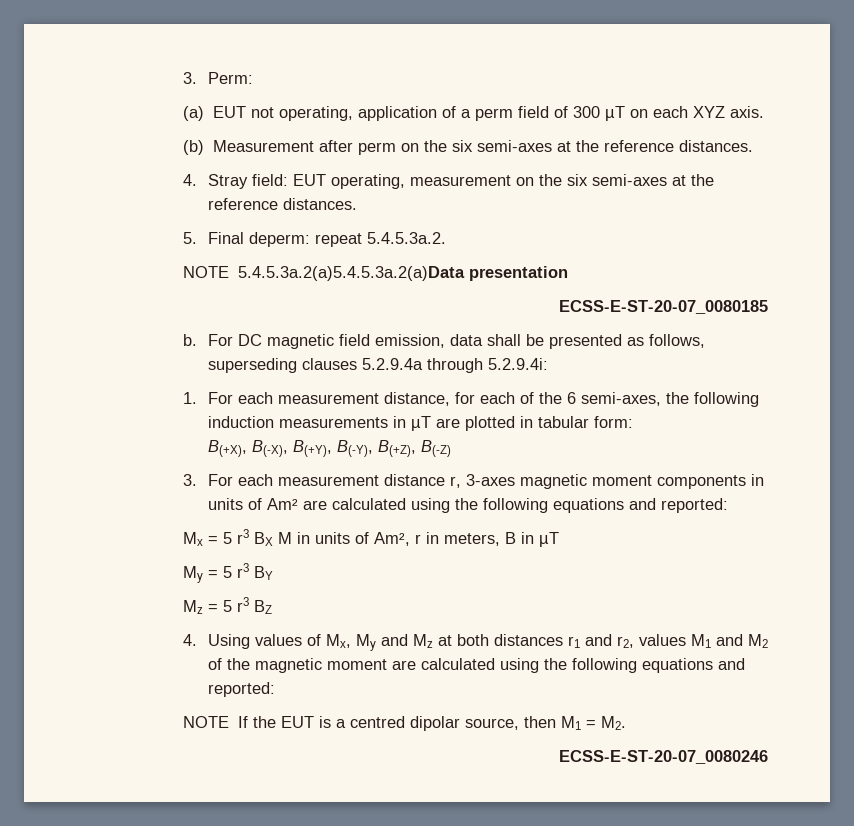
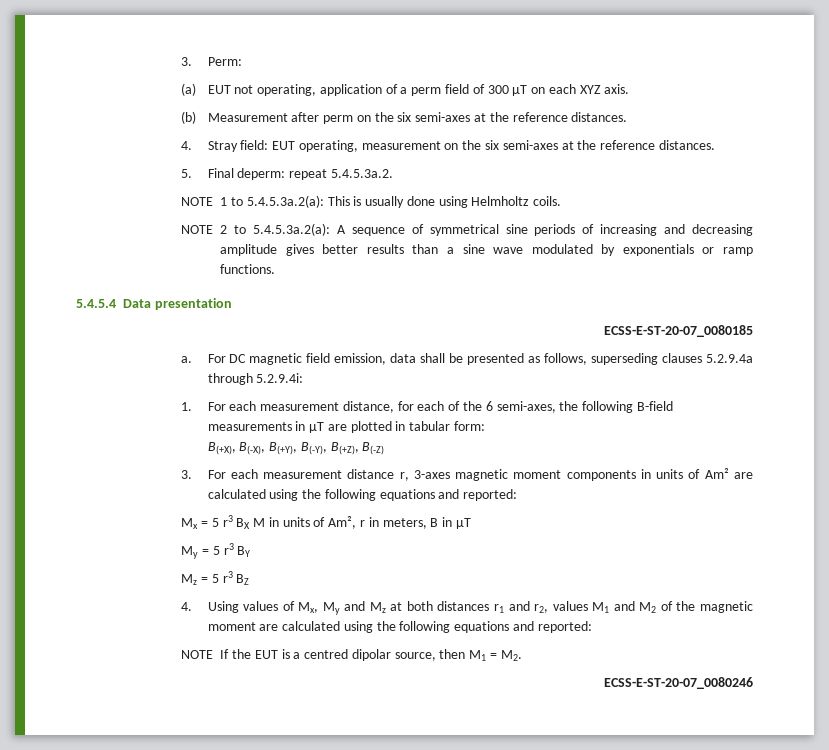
- NOTE 5.4.5.3a.2(a)5.4.5.3a.2(a)Data presentation
+ NOTE 1 to 5.4.5.3a.2(a): This is usually done using Helmholtz coils.
+ NOTE 2 to 5.4.5.3a.2(a): A sequence of symmetrical sine periods of increasing and decreasing amplitude gives better results than a sine wave modulated by exponentials or ramp functions.
+ 5.4.5.4 Data presentation
- b.
+ a.
- 1. For each measurement distance, for each of the 6 semi-axes, the following induction measurements in µT are plotted in tabular form:
+ 1. For each measurement distance, for each of the 6 semi-axes, the following B-field measurements in µT are plotted in tabular form:

